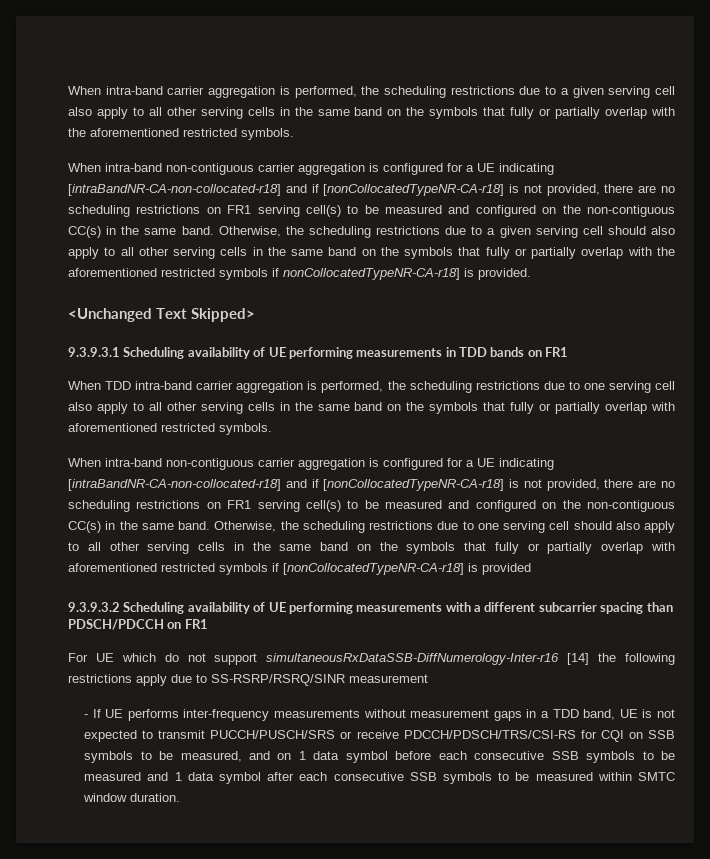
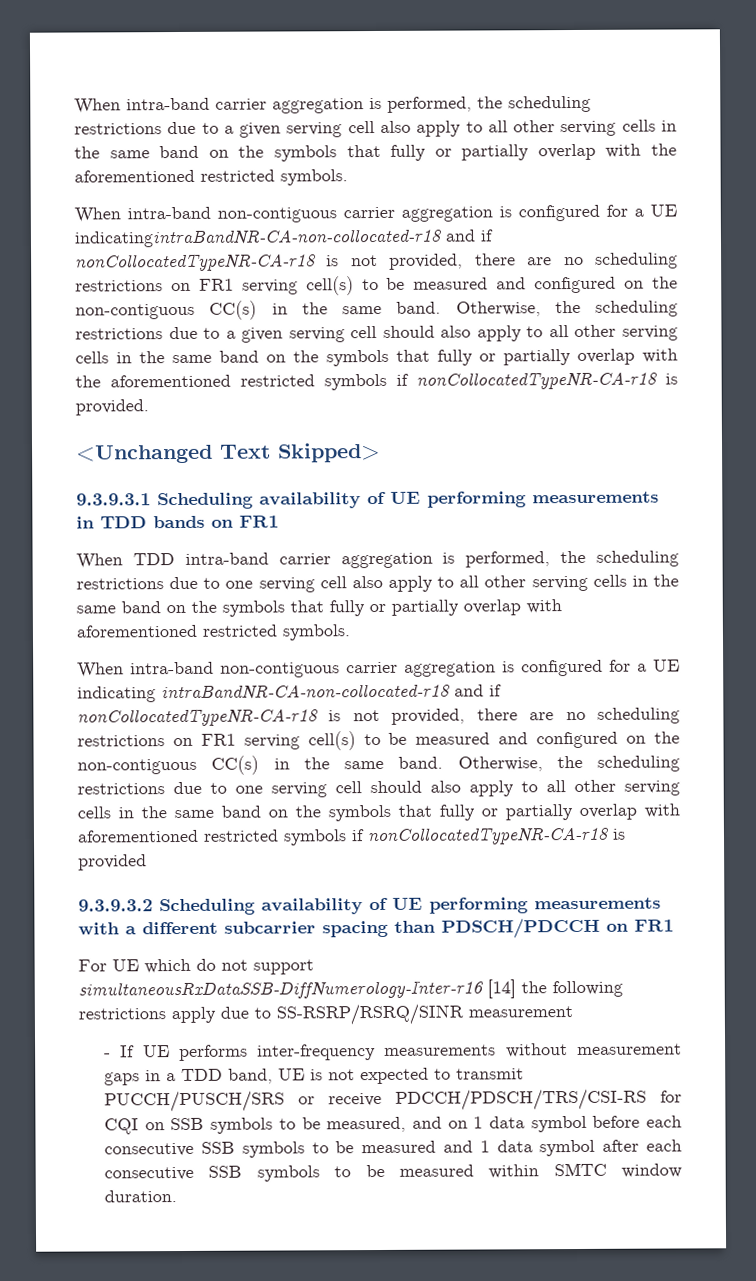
  When intra-band carrier aggregation is performed, the scheduling restrictions due to a given serving cell also apply to all other serving cells in the same band on the symbols that fully or partially overlap with the aforementioned restricted symbols.
- When intra-band non-contiguous carrier aggregation is configured for a UE indicating [intraBandNR-CA-non-collocated-r18] and if [nonCollocatedTypeNR-CA-r18] is not provided, there are no scheduling restrictions on FR1 serving cell(s) to be measured and configured on the non-contiguous CC(s) in the same band.
+ When intra-band non-contiguous carrier aggregation is configured for a UE indicatingintraBandNR-CA-non-collocated-r18 and if nonCollocatedTypeNR-CA-r18 is not provided, there are no scheduling restrictions on FR1 serving cell(s) to be measured and configured on the non-contiguous CC(s) in the same band.
- Otherwise, the scheduling restrictions due to a given serving cell should also apply to all other serving cells in the same band on the symbols that fully or partially overlap with the aforementioned restricted symbols if nonCollocatedTypeNR-CA-r18] is provided.
+ Otherwise, the scheduling restrictions due to a given serving cell should also apply to all other serving cells in the same band on the symbols that fully or partially overlap with the aforementioned restricted symbols if nonCollocatedTypeNR-CA-r18 is provided.
  When TDD intra-band carrier aggregation is performed, the scheduling restrictions due to one serving cell also apply to all other serving cells in the same band on the symbols that fully or partially overlap with aforementioned restricted symbols.
- When intra-band non-contiguous carrier aggregation is configured for a UE indicating [intraBandNR-CA-non-collocated-r18] and if [nonCollocatedTypeNR-CA-r18] is not provided, there are no scheduling restrictions on FR1 serving cell(s) to be measured and configured on the non-contiguous CC(s) in the same band.
+ When intra-band non-contiguous carrier aggregation is configured for a UE indicating intraBandNR-CA-non-collocated-r18 and if nonCollocatedTypeNR-CA-r18 is not provided, there are no scheduling restrictions on FR1 serving cell(s) to be measured and configured on the non-contiguous CC(s) in the same band.
- Otherwise, the scheduling restrictions due to one serving cell should also apply to all other serving cells in the same band on the symbols that fully or partially overlap with aforementioned restricted symbols if [nonCollocatedTypeNR-CA-r18] is provided
+ Otherwise, the scheduling restrictions due to one serving cell should also apply to all other serving cells in the same band on the symbols that fully or partially overlap with aforementioned restricted symbols if nonCollocatedTypeNR-CA-r18 is provided

